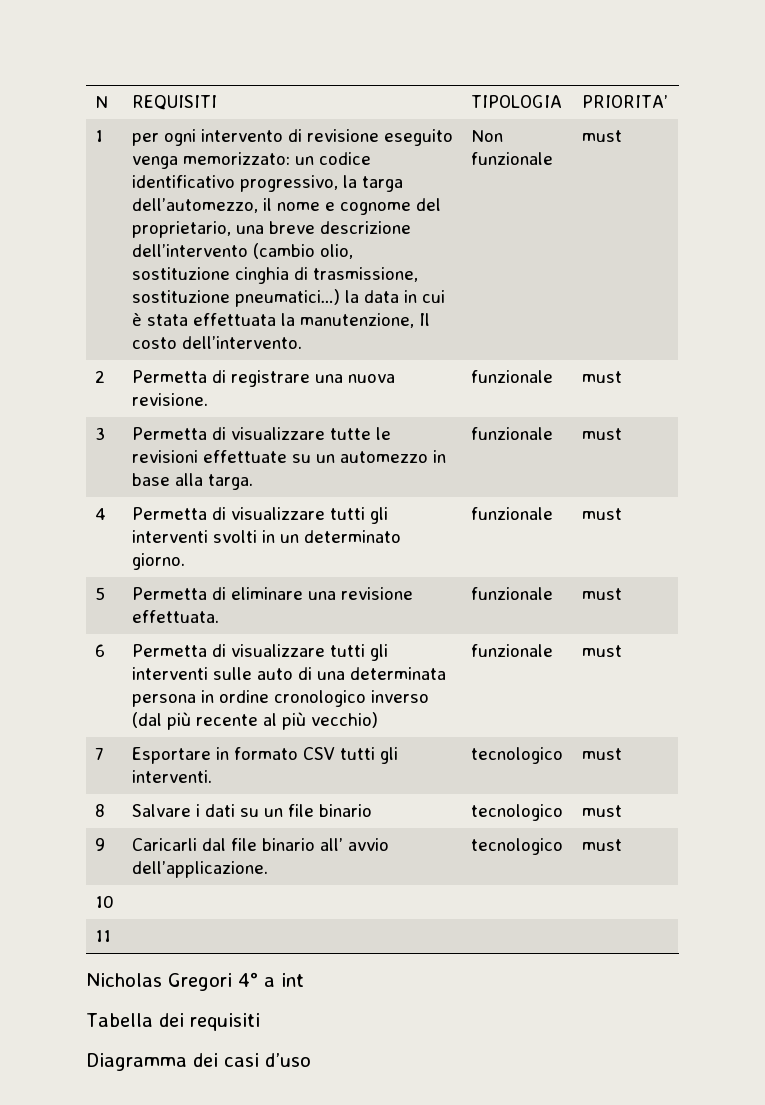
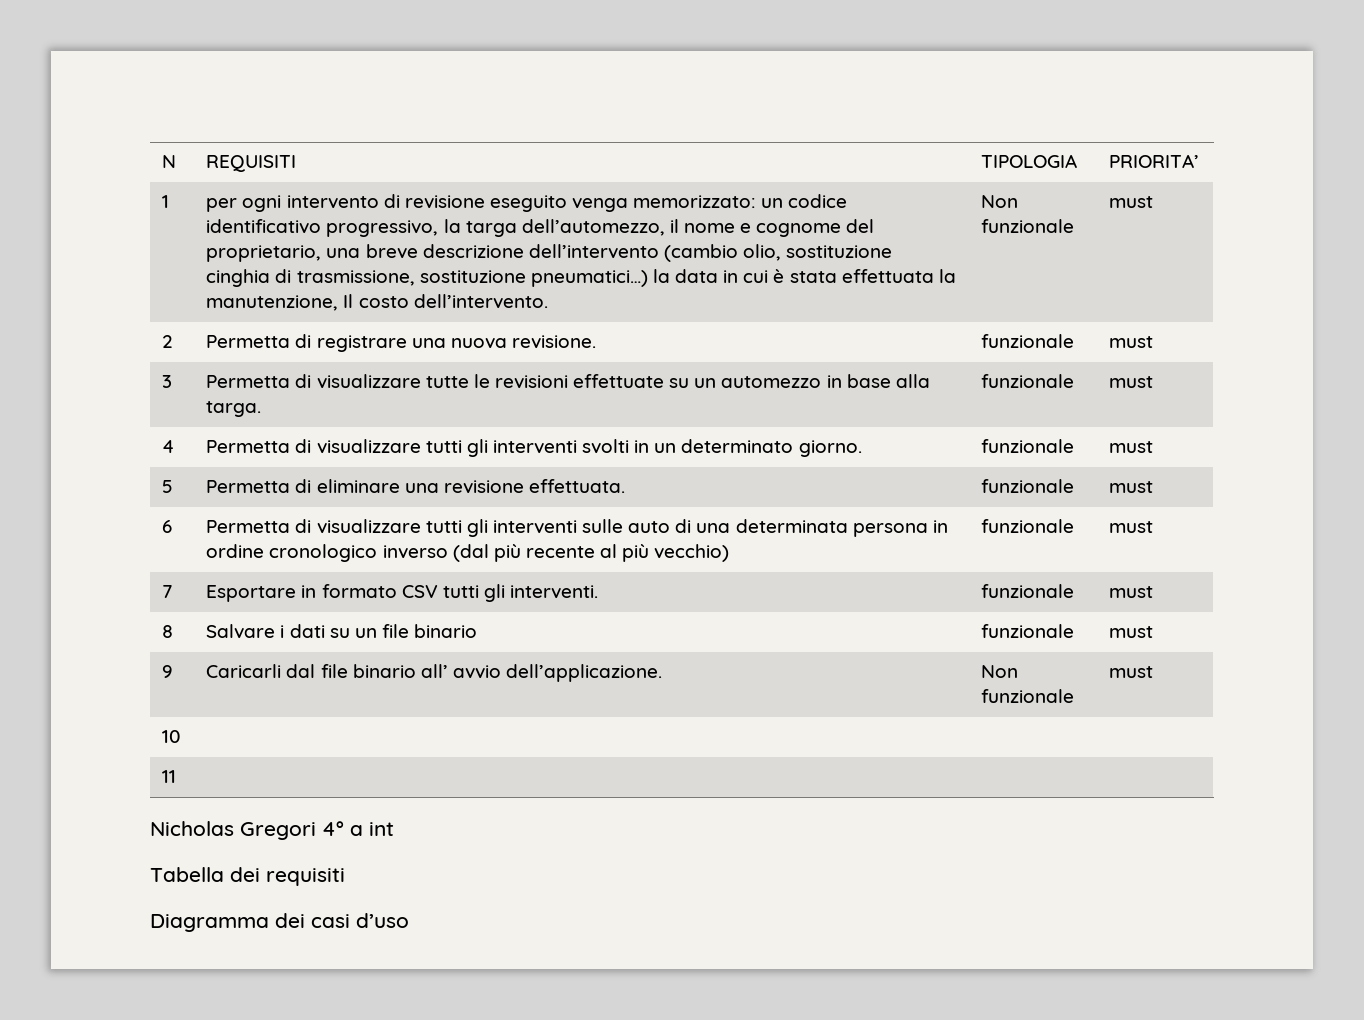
- 7 | Esportare in formato CSV tutti gli interventi. | tecnologico | must
+ 7 | Esportare in formato CSV tutti gli interventi. | funzionale | must
- 8 | Salvare i dati su un file binario | tecnologico | must
+ 8 | Salvare i dati su un file binario | funzionale | must
- 9 | Caricarli dal file binario all’ avvio dell’applicazione. | tecnologico | must
+ 9 | Caricarli dal file binario all’ avvio dell’applicazione. | Non funzionale | must

